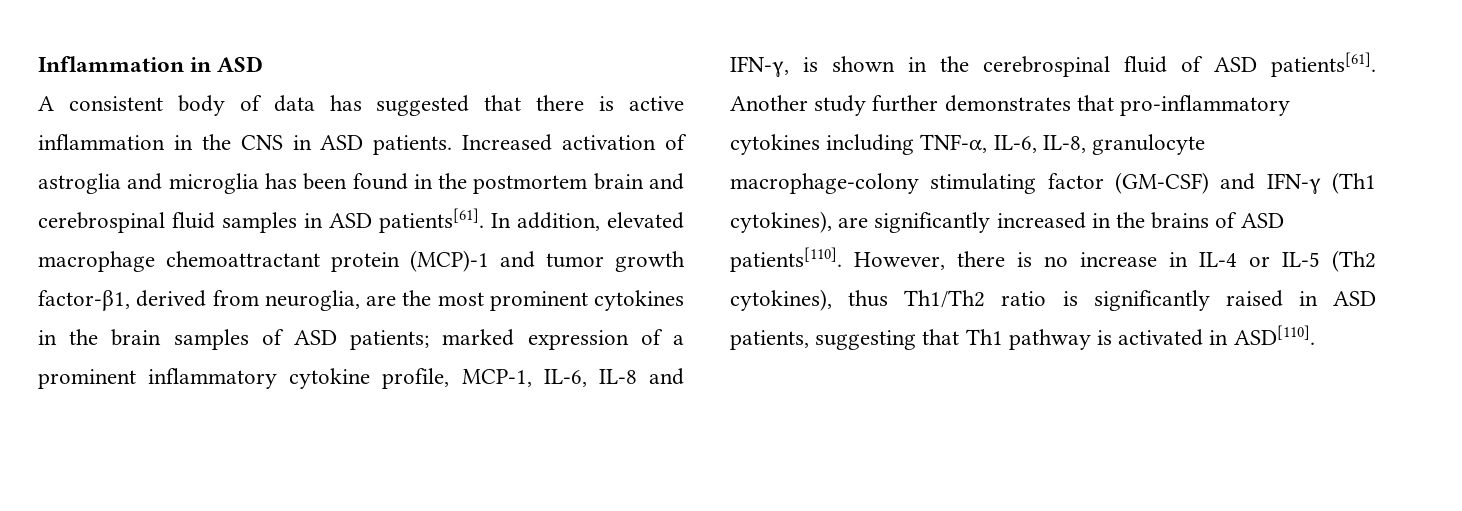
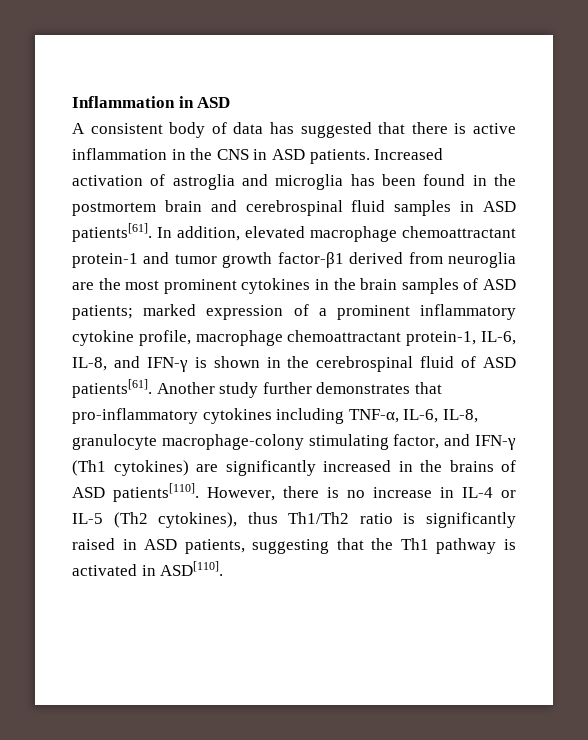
- In addition, elevated macrophage chemoattractant protein (MCP)-1 and tumor growth factor-β1, derived from neuroglia, are the most prominent cytokines in the brain samples of ASD patients; marked expression of a prominent inflammatory cytokine profile, MCP-1, IL-6, IL-8 and IFN-γ, is shown in the cerebrospinal fluid of ASD patients[61].
+ In addition, elevated macrophage chemoattractant protein-1 and tumor growth factor-β1 derived from neuroglia are the most prominent cytokines in the brain samples of ASD patients; marked expression of a prominent inflammatory cytokine profile, macrophage chemoattractant protein-1, IL-6, IL-8, and IFN-γ is shown in the cerebrospinal fluid of ASD patients[61].
- Another study further demonstrates that pro-inflammatory cytokines including TNF-α, IL-6, IL-8, granulocyte macrophage-colony stimulating factor (GM-CSF) and IFN-γ (Th1 cytokines), are significantly increased in the brains of ASD patients[110].
+ Another study further demonstrates that pro-inflammatory cytokines including TNF-α, IL-6, IL-8, granulocyte macrophage-colony stimulating factor, and IFN-γ (Th1 cytokines) are significantly increased in the brains of ASD patients[110].
- However, there is no increase in IL-4 or IL-5 (Th2 cytokines), thus Th1/Th2 ratio is significantly raised in ASD patients, suggesting that Th1 pathway is activated in ASD[110].
+ However, there is no increase in IL-4 or IL-5 (Th2 cytokines), thus Th1/Th2 ratio is significantly raised in ASD patients, suggesting that the Th1 pathway is activated in ASD[110].

